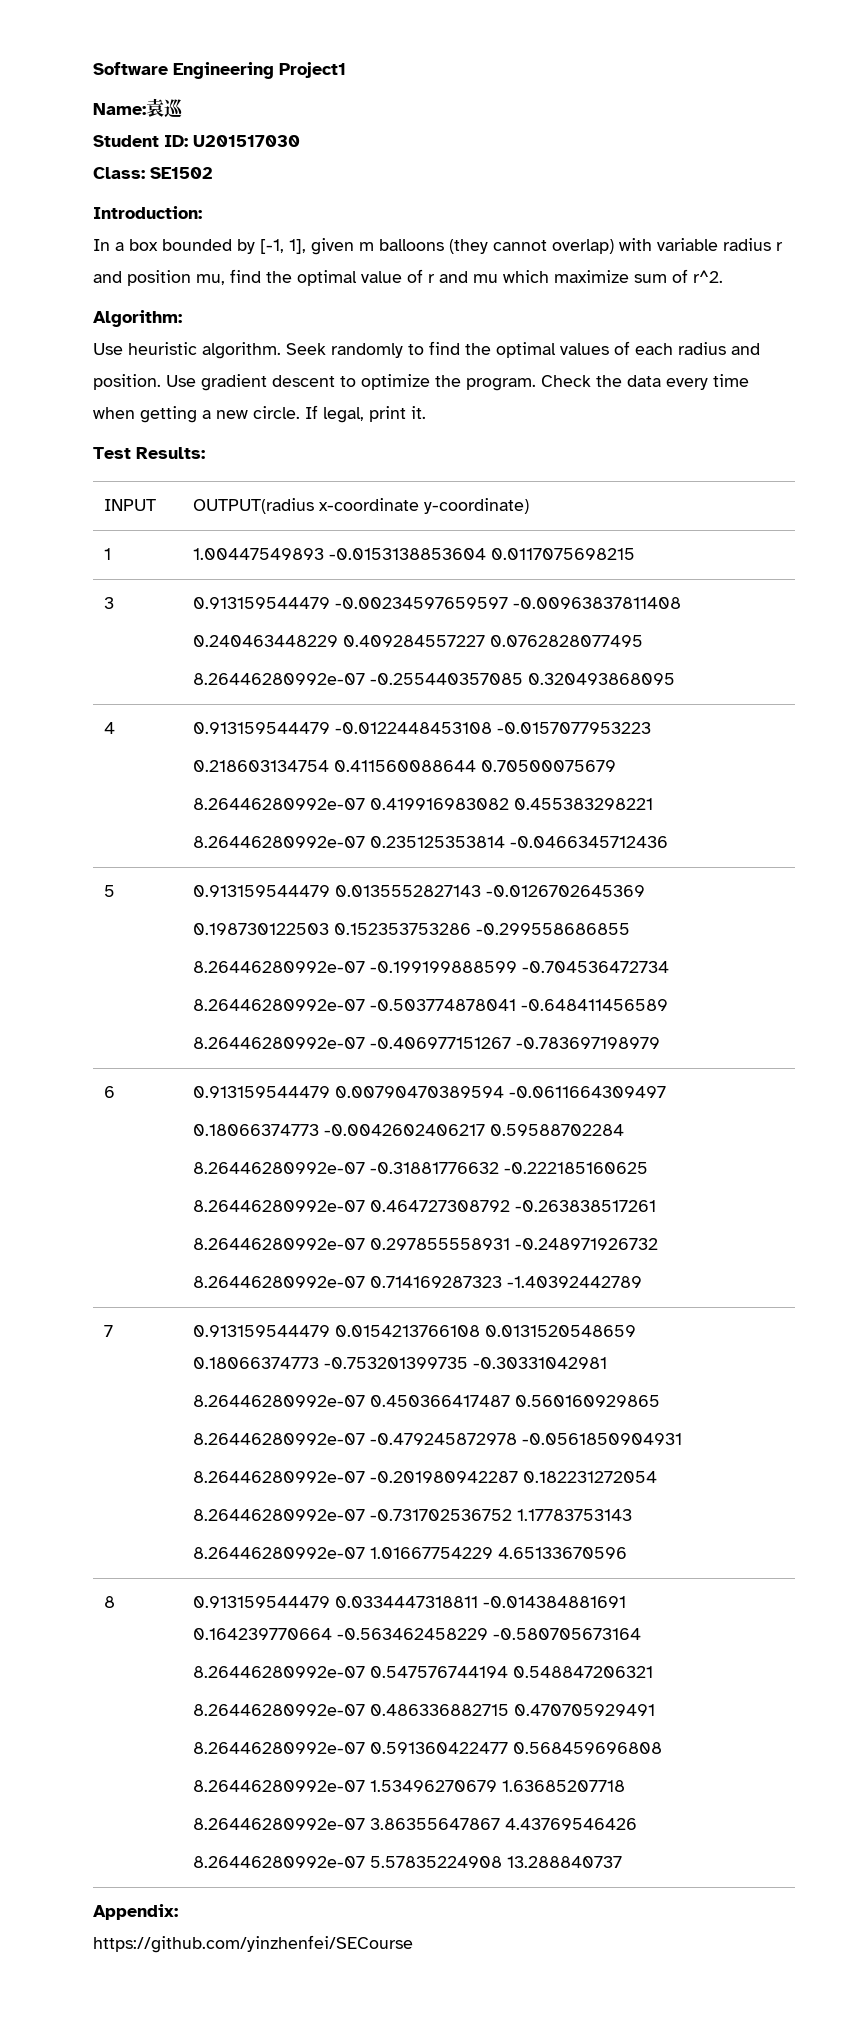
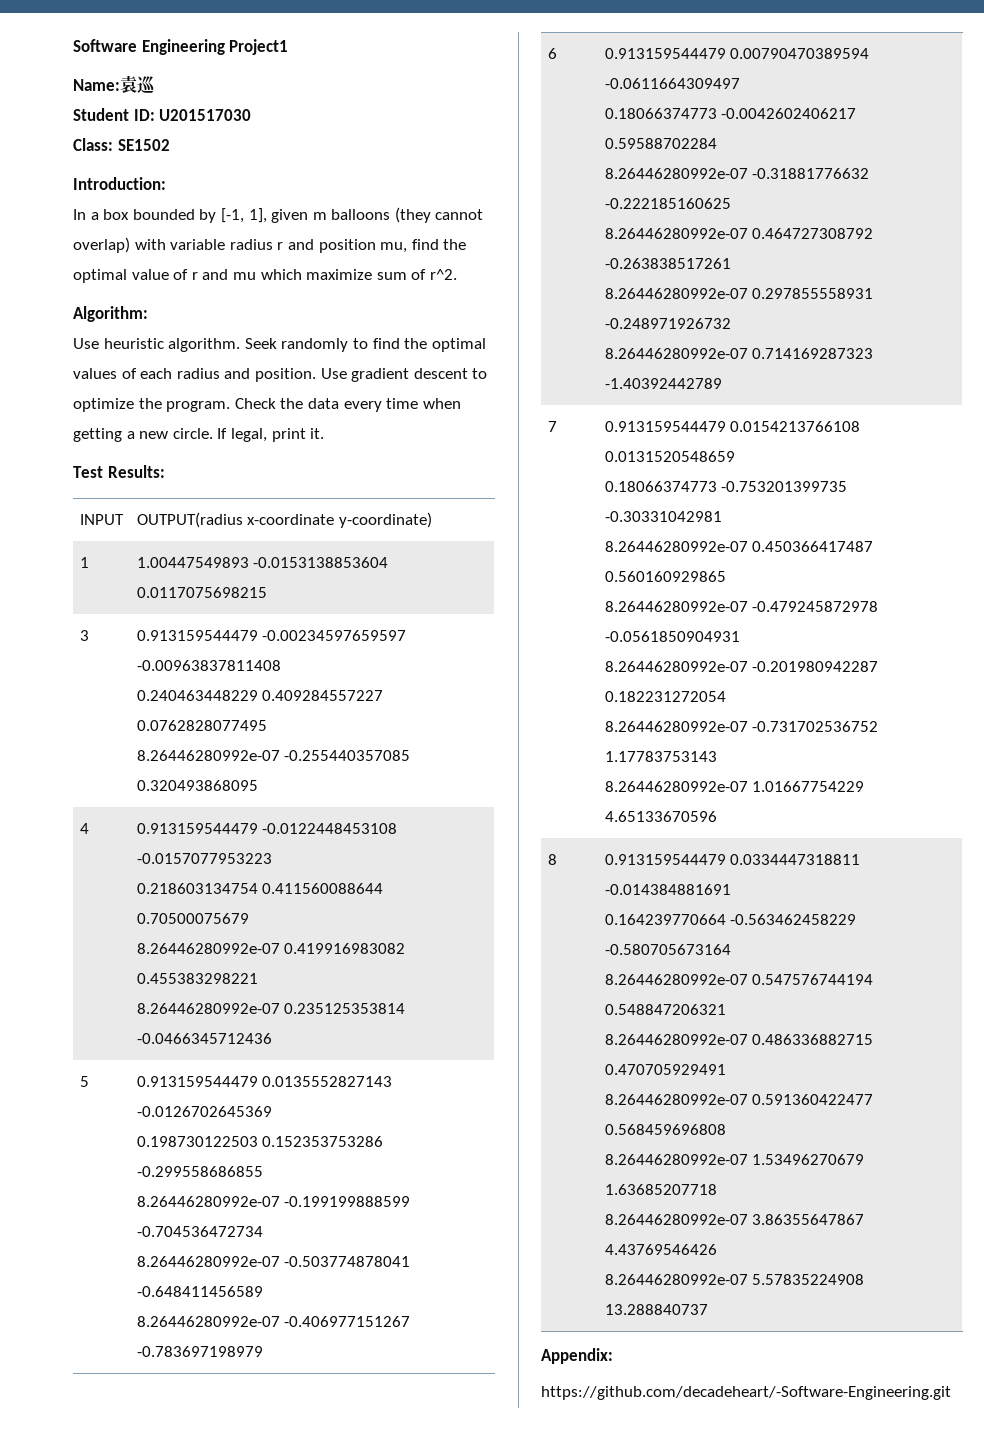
- https://github.com/yinzhenfei/SECourse
+ https://github.com/decadeheart/-Software-Engineering.git

